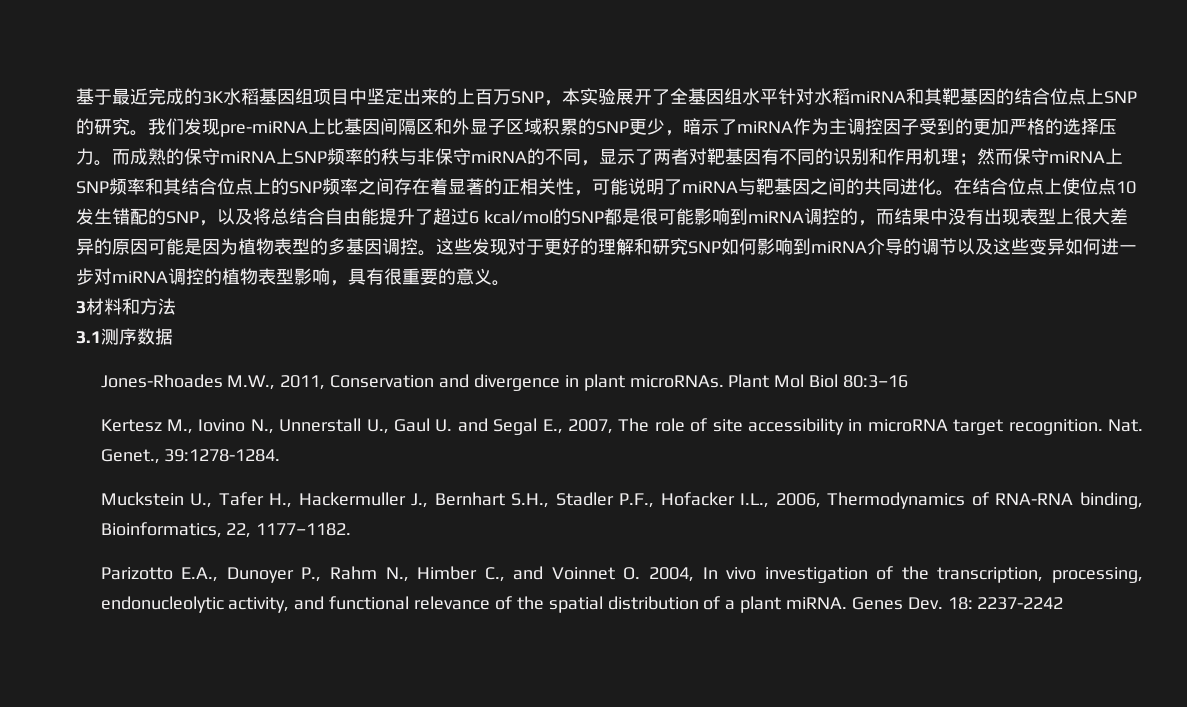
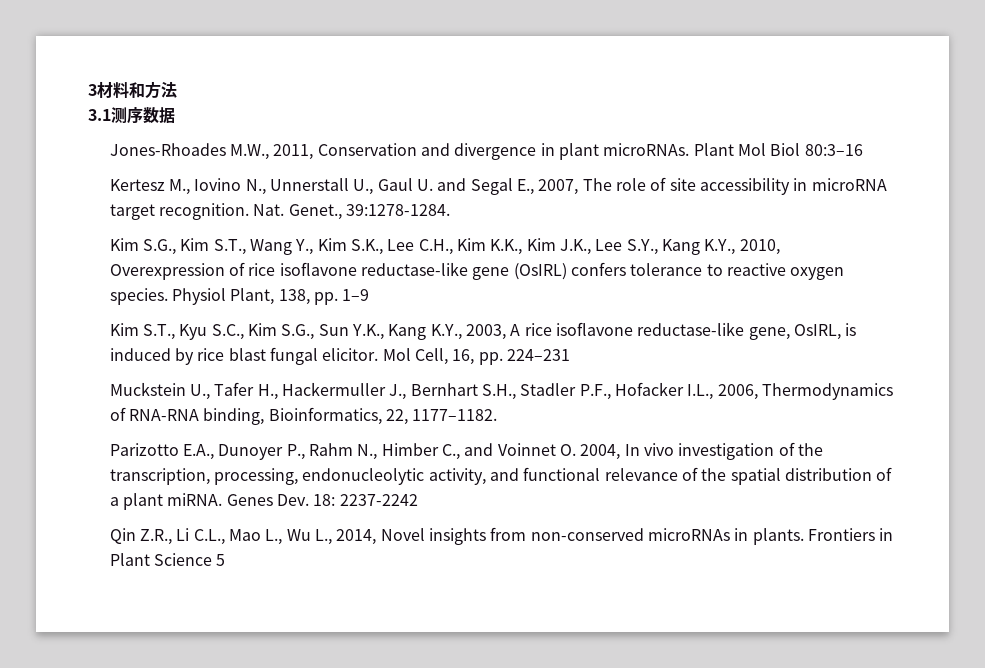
- 基于最近完成的3K水稻基因组项目中坚定出来的上百万SNP，本实验展开了全基因组水平针对水稻miRNA和其靶基因的结合位点上SNP的研究。我们发现pre-miRNA上比基因间隔区和外显子区域积累的SNP更少，暗示了miRNA作为主调控因子受到的更加严格的选择压力。而成熟的保守miRNA上SNP频率的秩与非保守miRNA的不同，显示了两者对靶基因有不同的识别和作用机理；然而保守miRNA上SNP频率和其结合位点上的SNP频率之间存在着显著的正相关性，可能说明了miRNA与靶基因之间的共同进化。在结合位点上使位点10发生错配的SNP，以及将总结合自由能提升了超过6 kcal/mol的SNP都是很可能影响到miRNA调控的，而结果中没有出现表型上很大差异的原因可能是因为植物表型的多基因调控。这些发现对于更好的理解和研究SNP如何影响到miRNA介导的调节以及这些变异如何进一步对miRNA调控的植物表型影响，具有很重要的意义。
+ Kim S.G., Kim S.T., Wang Y., Kim S.K., Lee C.H., Kim K.K., Kim J.K., Lee S.Y., Kang K.Y., 2010, Overexpression of rice isoflavone reductase-like gene (OsIRL) confers tolerance to reactive oxygen species. Physiol Plant, 138, pp. 1–9
+ Kim S.T., Kyu S.C., Kim S.G., Sun Y.K., Kang K.Y., 2003, A rice isoflavone reductase-like gene, OsIRL, is induced by rice blast fungal elicitor. Mol Cell, 16, pp. 224–231
+ Qin Z.R., Li C.L., Mao L., Wu L., 2014, Novel insights from non-conserved microRNAs in plants. Frontiers in Plant Science 5

